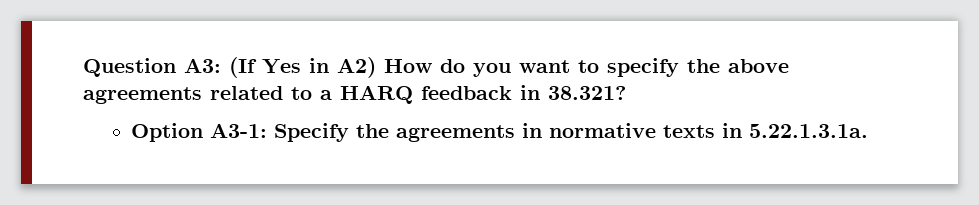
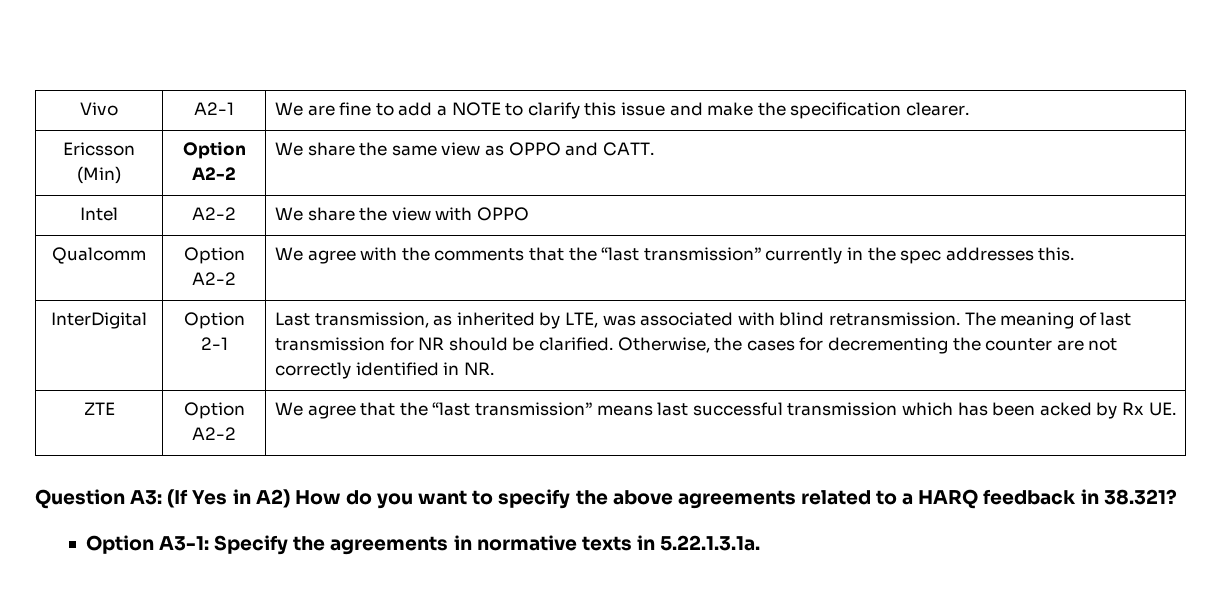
+ Vivo | A2-1 | We are fine to add a NOTE to clarify this issue and make the specification clearer.
+ Ericsson (Min) | Option A2-2 | We share the same view as OPPO and CATT.
+ Intel | A2-2 | We share the view with OPPO
+ Qualcomm | Option A2-2 | We agree with the comments that the “last transmission” currently in the spec addresses this.
+ InterDigital | Option 2-1 | Last transmission, as inherited by LTE, was associated with blind retransmission. The meaning of last transmission for NR should be clarified. Otherwise, the cases for decrementing the counter are not correctly identified in NR.
+ ZTE | Option A2-2 | We agree that the “last transmission” means last successful transmission which has been acked by Rx UE.

